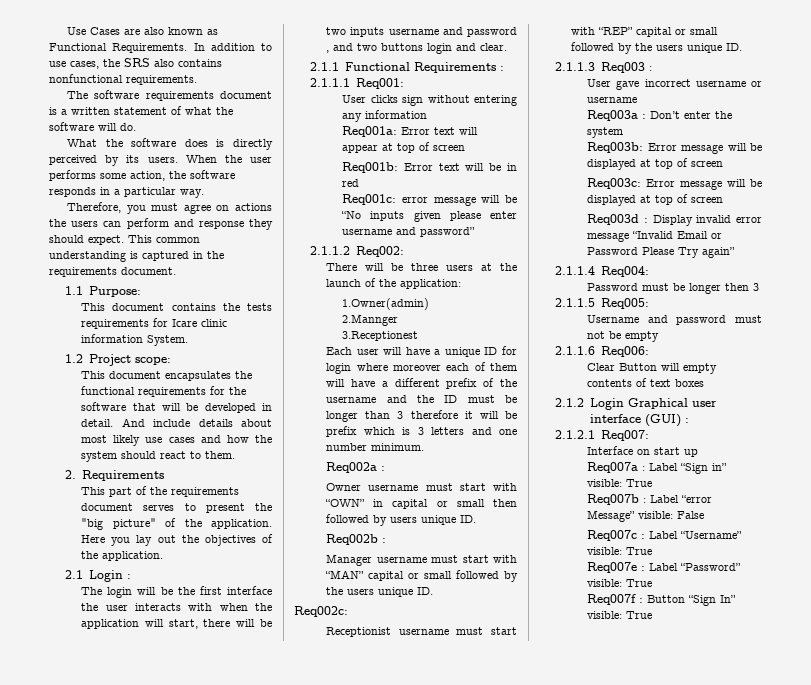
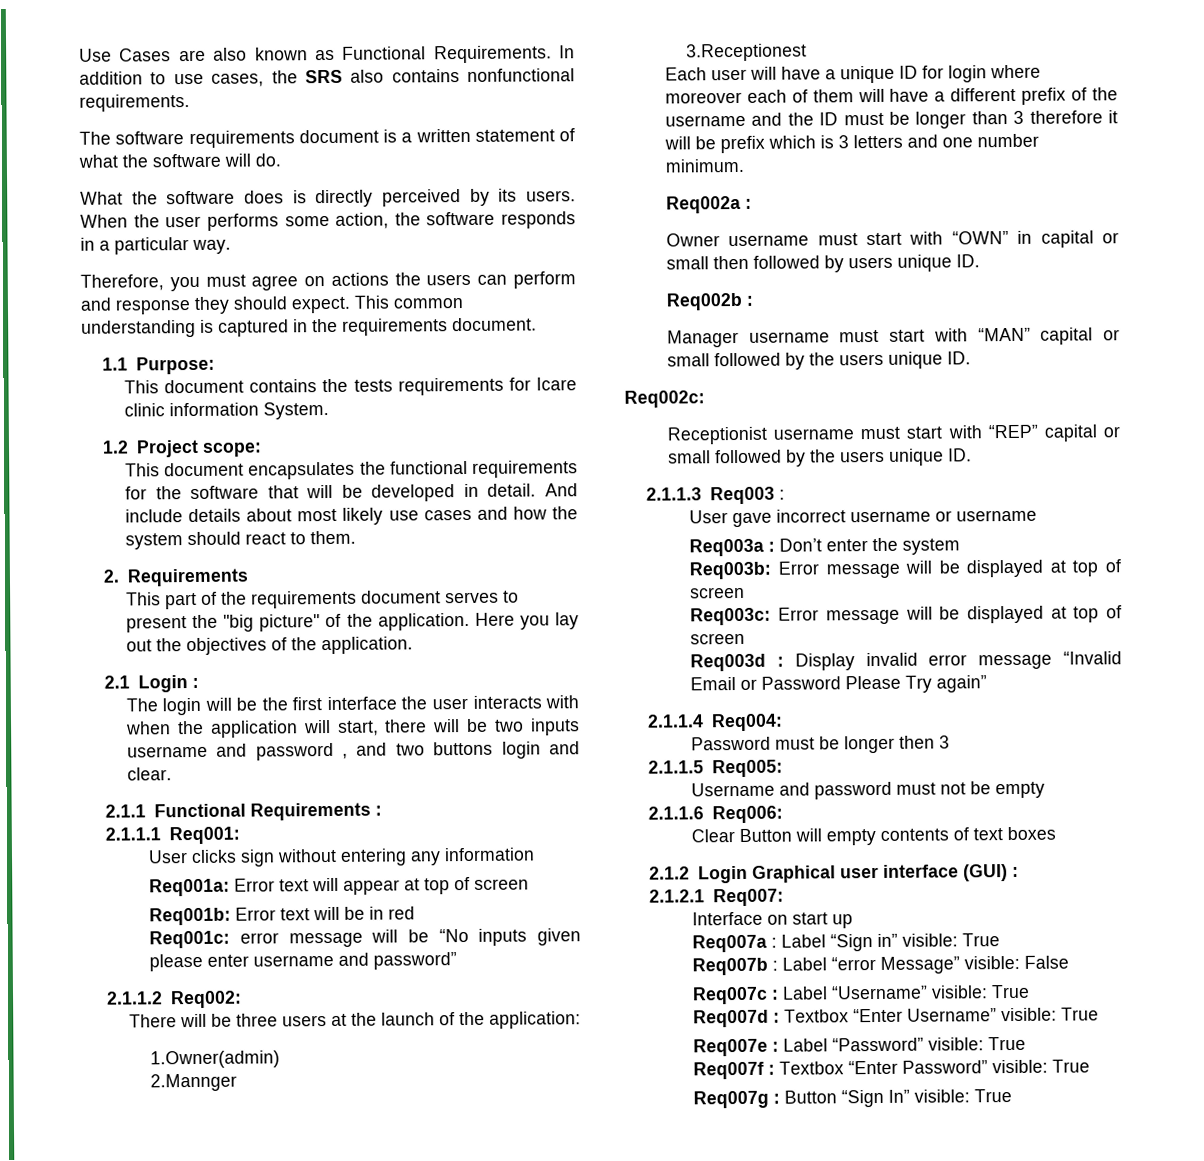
+ Req007d : Textbox “Enter Username” visible: True
- Req007f : Button “Sign In” visible: True
+ Req007f : Textbox “Enter Password” visible: True
+ Req007g : Button “Sign In” visible: True

